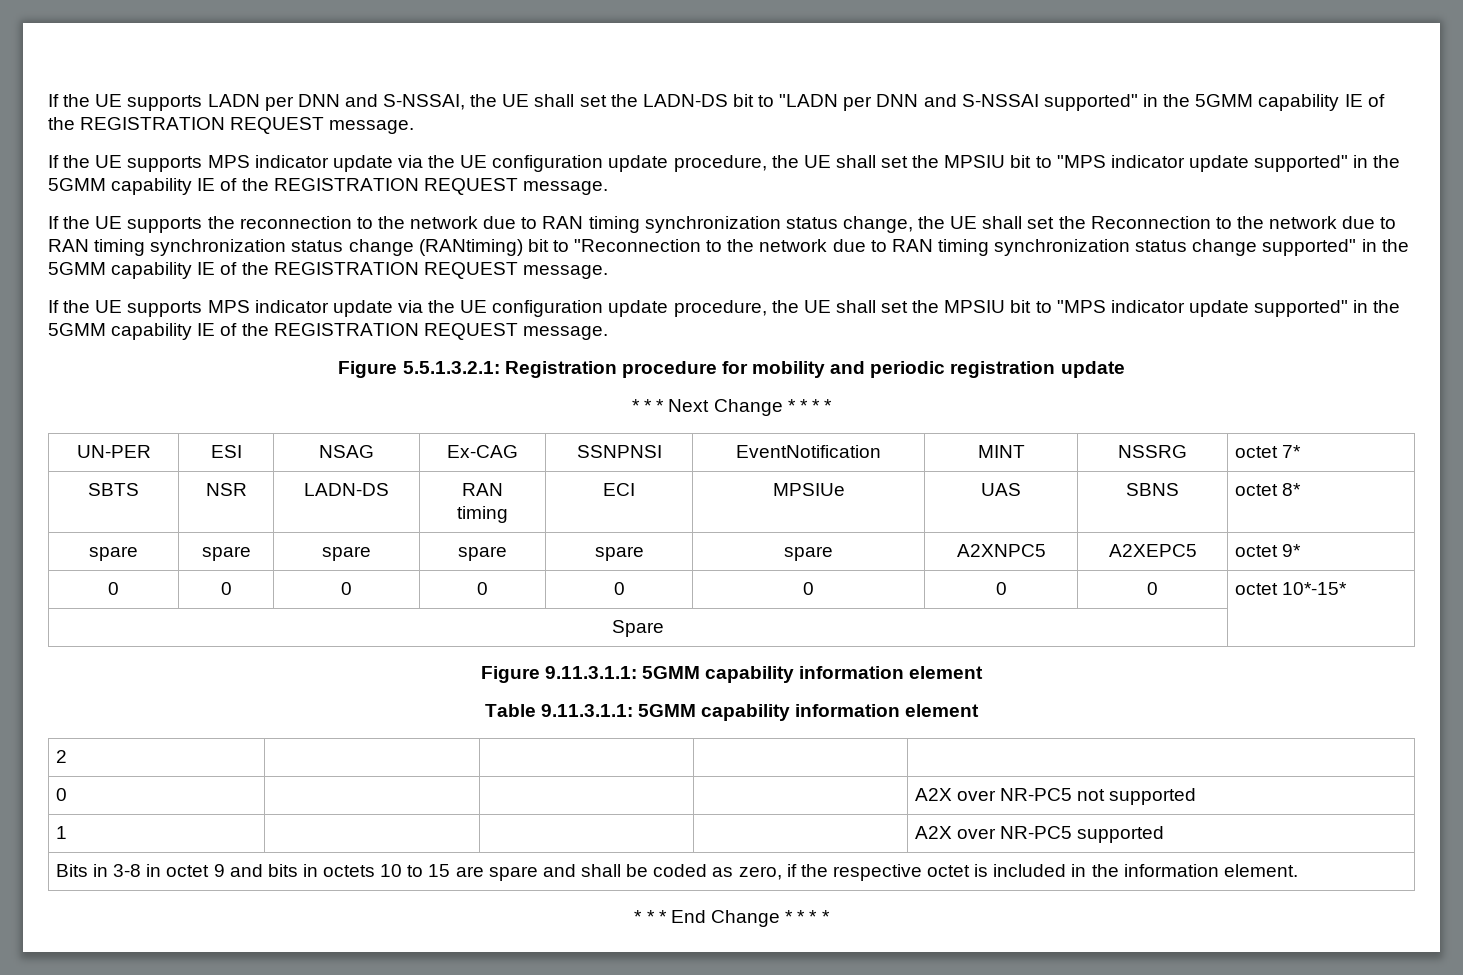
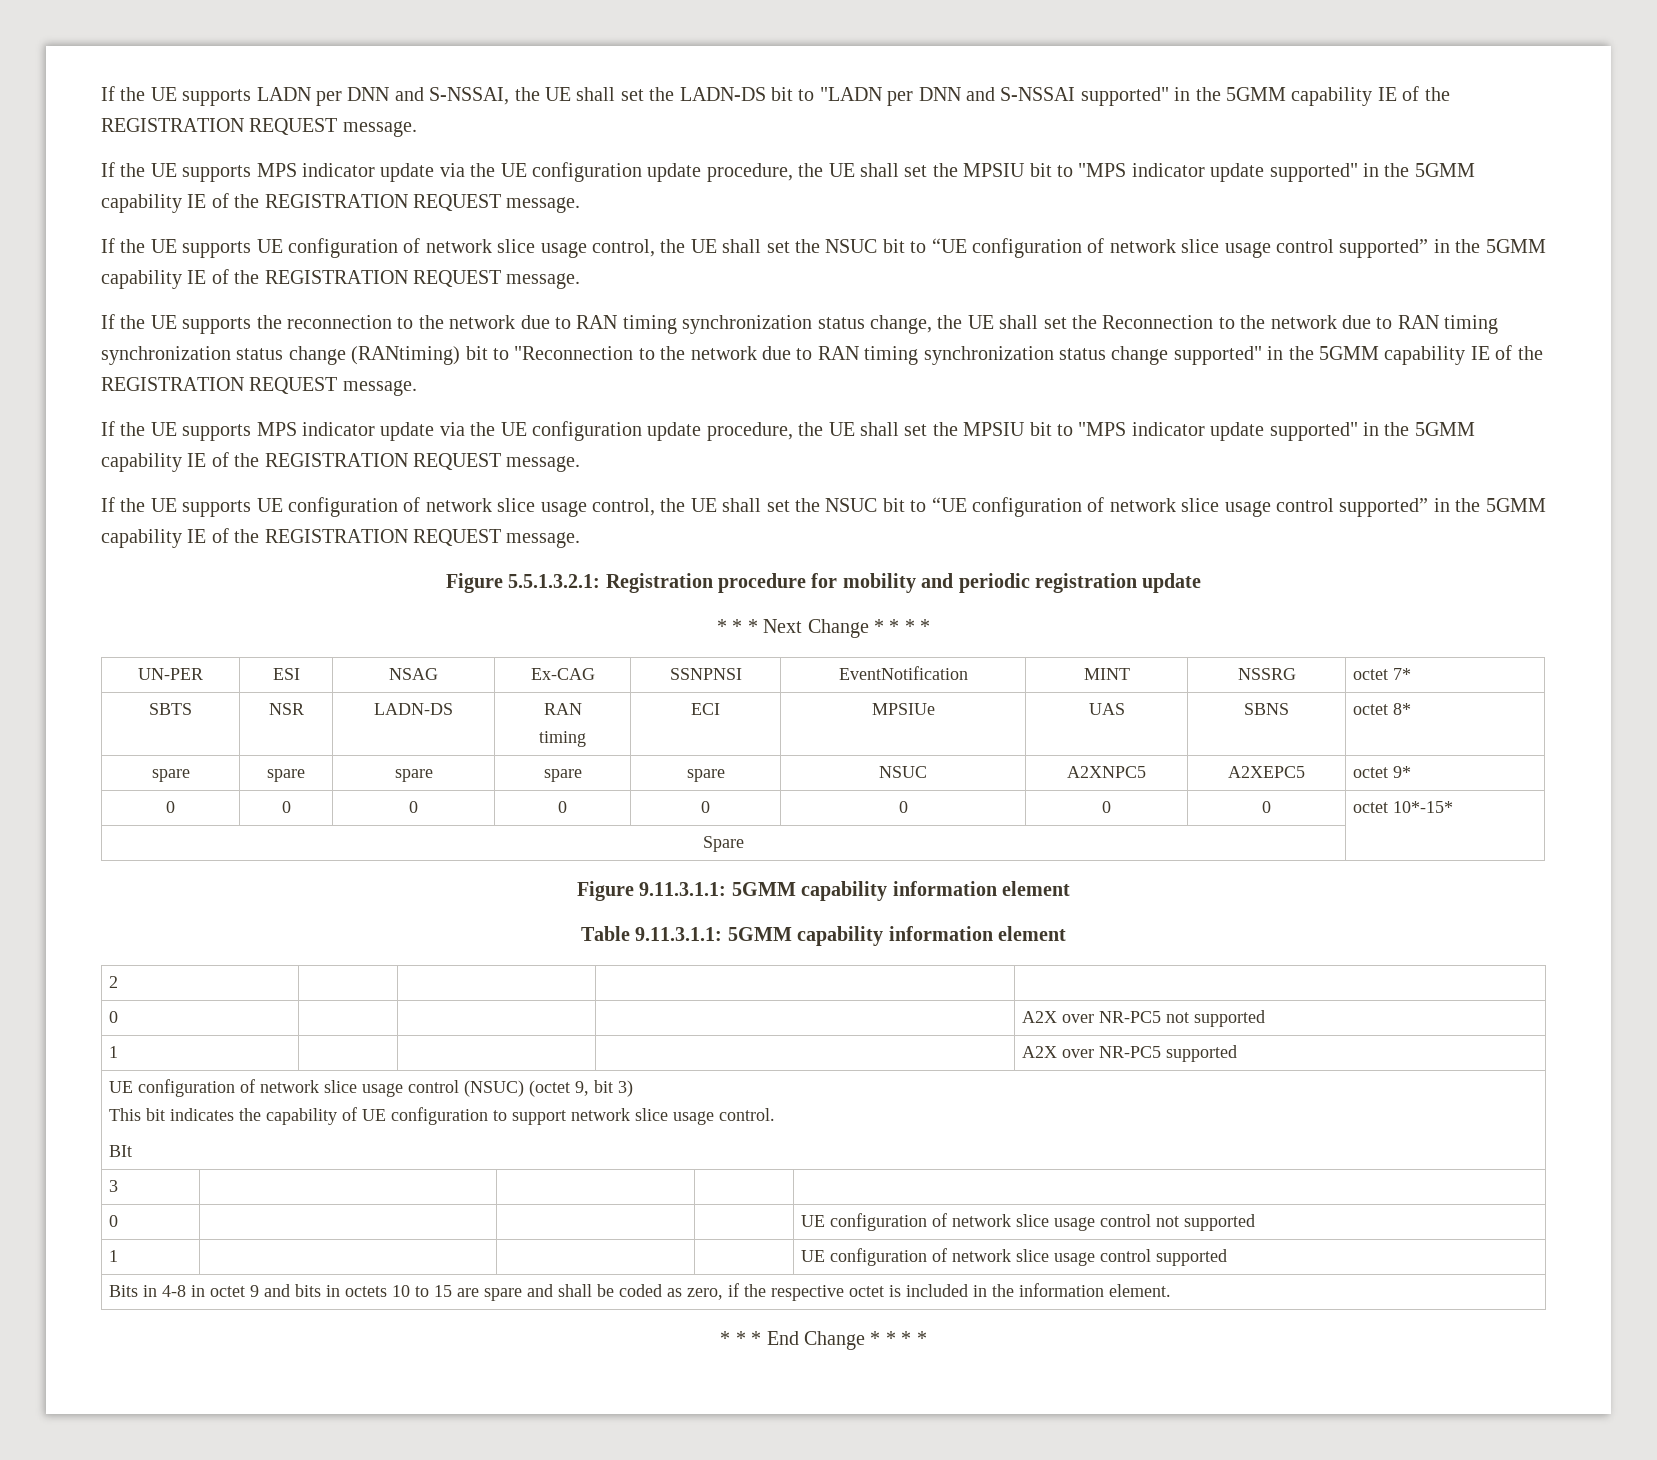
  If the UE supports LADN per DNN and S-NSSAI, the UE shall set the LADN-DS bit to "LADN per DNN and S-NSSAI supported" in the 5GMM capability IE of the REGISTRATION REQUEST message.
  If the UE supports MPS indicator update via the UE configuration update procedure, the UE shall set the MPSIU bit to "MPS indicator update supported" in the 5GMM capability IE of the REGISTRATION REQUEST message.
+ If the UE supports UE configuration of network slice usage control, the UE shall set the NSUC bit to “UE configuration of network slice usage control supported” in the 5GMM capability IE of the REGISTRATION REQUEST message.
  If the UE supports the reconnection to the network due to RAN timing synchronization status change, the UE shall set the Reconnection to the network due to RAN timing synchronization status change (RANtiming) bit to "Reconnection to the network due to RAN timing synchronization status change supported" in the 5GMM capability IE of the REGISTRATION REQUEST message.
  If the UE supports MPS indicator update via the UE configuration update procedure, the UE shall set the MPSIU bit to "MPS indicator update supported" in the 5GMM capability IE of the REGISTRATION REQUEST message.
+ If the UE supports UE configuration of network slice usage control, the UE shall set the NSUC bit to “UE configuration of network slice usage control supported” in the 5GMM capability IE of the REGISTRATION REQUEST message.
- spare | spare | spare | spare | spare | spare | A2XNPC5 | A2XEPC5 | octet 9*
+ spare | spare | spare | spare | spare | NSUC | A2XNPC5 | A2XEPC5 | octet 9*
+ UE configuration of network slice usage control (NSUC) (octet 9, bit 3)
+ This bit indicates the capability of UE configuration to support network slice usage control.
+ BIt
+ 3 | | | |
+ 0 | | | | UE configuration of network slice usage control not supported
+ 1 | | | | UE configuration of network slice usage control supported
- Bits in 3-8 in octet 9 and bits in octets 10 to 15 are spare and shall be coded as zero, if the respective octet is included in the information element.
+ Bits in 4-8 in octet 9 and bits in octets 10 to 15 are spare and shall be coded as zero, if the respective octet is included in the information element.

